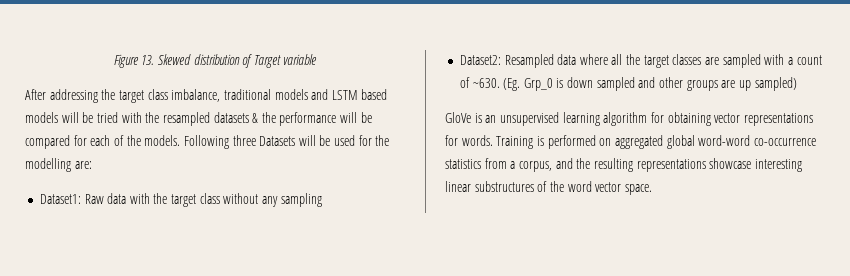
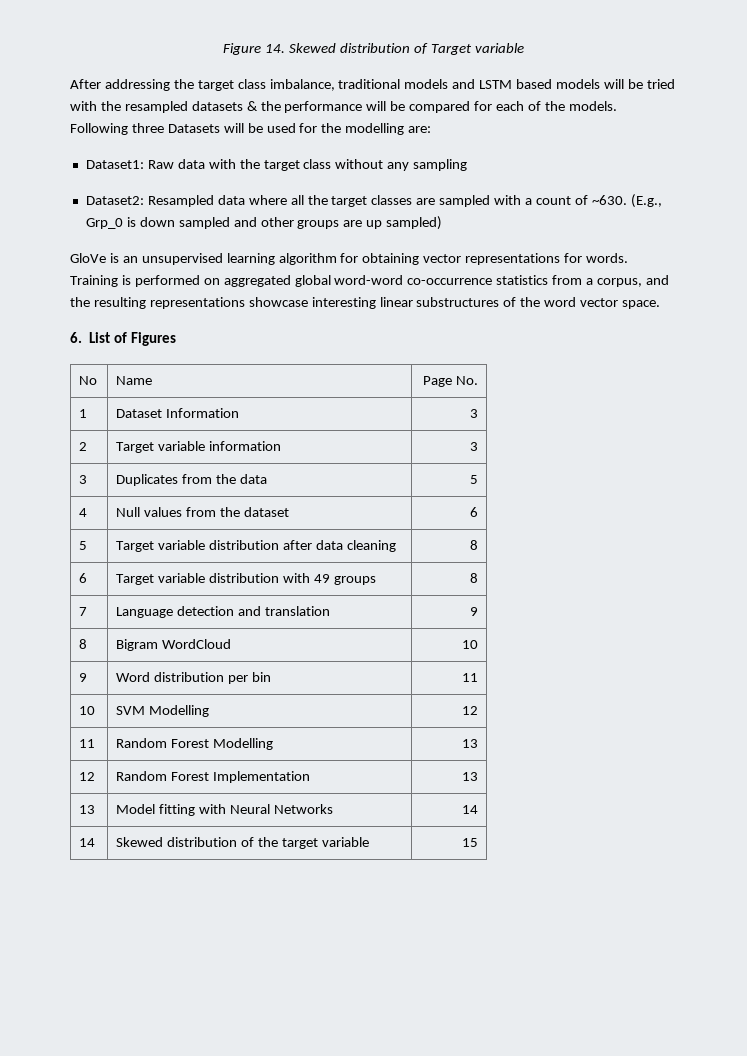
- Figure 13. Skewed distribution of Target variable
+ Figure 14. Skewed distribution of Target variable
- (Eg. Grp_0 is down sampled and other groups are up sampled)
+ (E.g., Grp_0 is down sampled and other groups are up sampled)
+ 6. List of Figures
+ No | Name | Page No.
+ 1 | Dataset Information | 3
+ 2 | Target variable information | 3
+ 3 | Duplicates from the data | 5
+ 4 | Null values from the dataset | 6
+ 5 | Target variable distribution after data cleaning | 8
+ 6 | Target variable distribution with 49 groups | 8
+ 7 | Language detection and translation | 9
+ 8 | Bigram WordCloud | 10
+ 9 | Word distribution per bin | 11
+ 10 | SVM Modelling | 12
+ 11 | Random Forest Modelling | 13
+ 12 | Random Forest Implementation | 13
+ 13 | Model fitting with Neural Networks | 14
+ 14 | Skewed distribution of the target variable | 15

